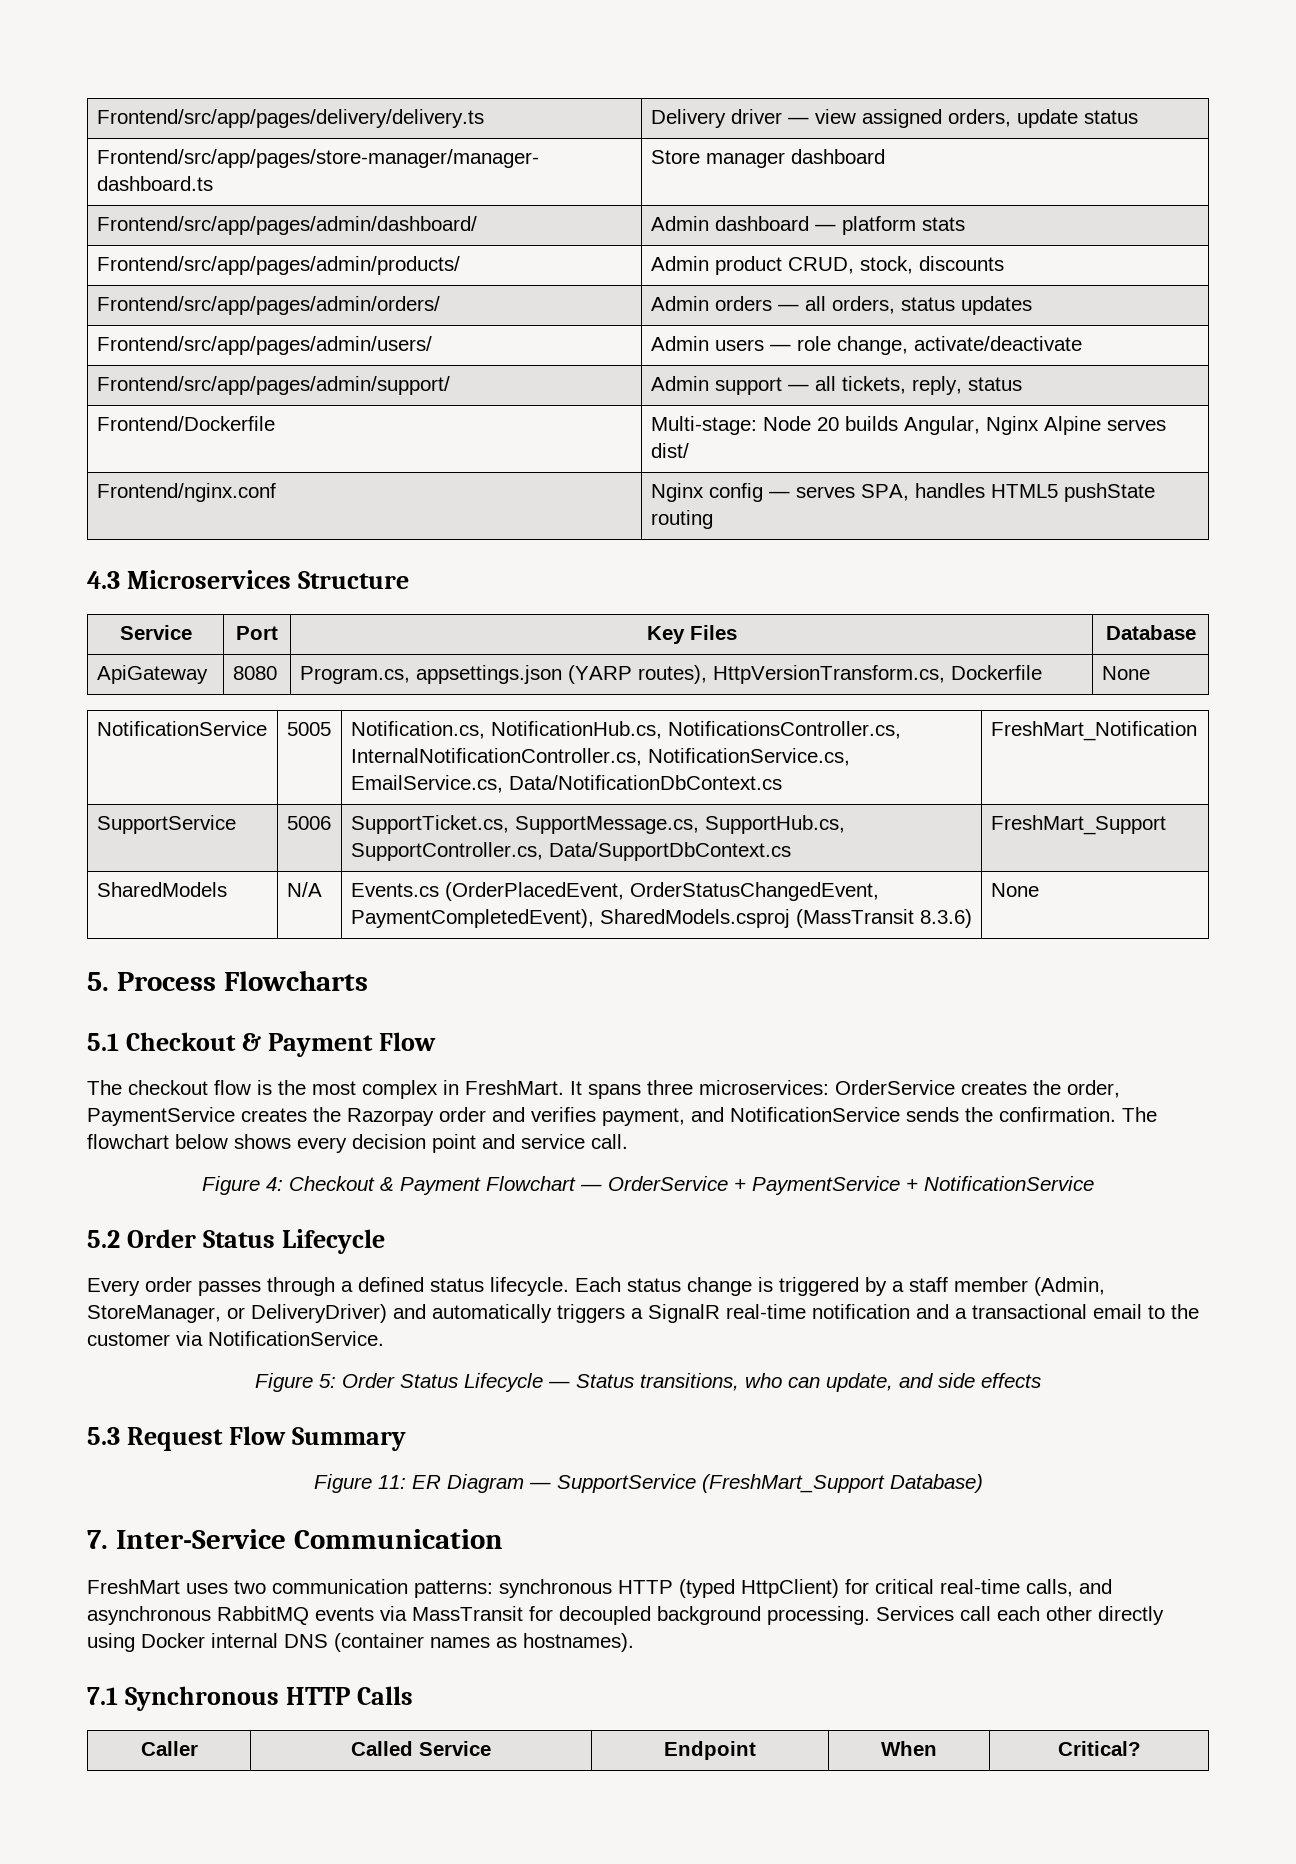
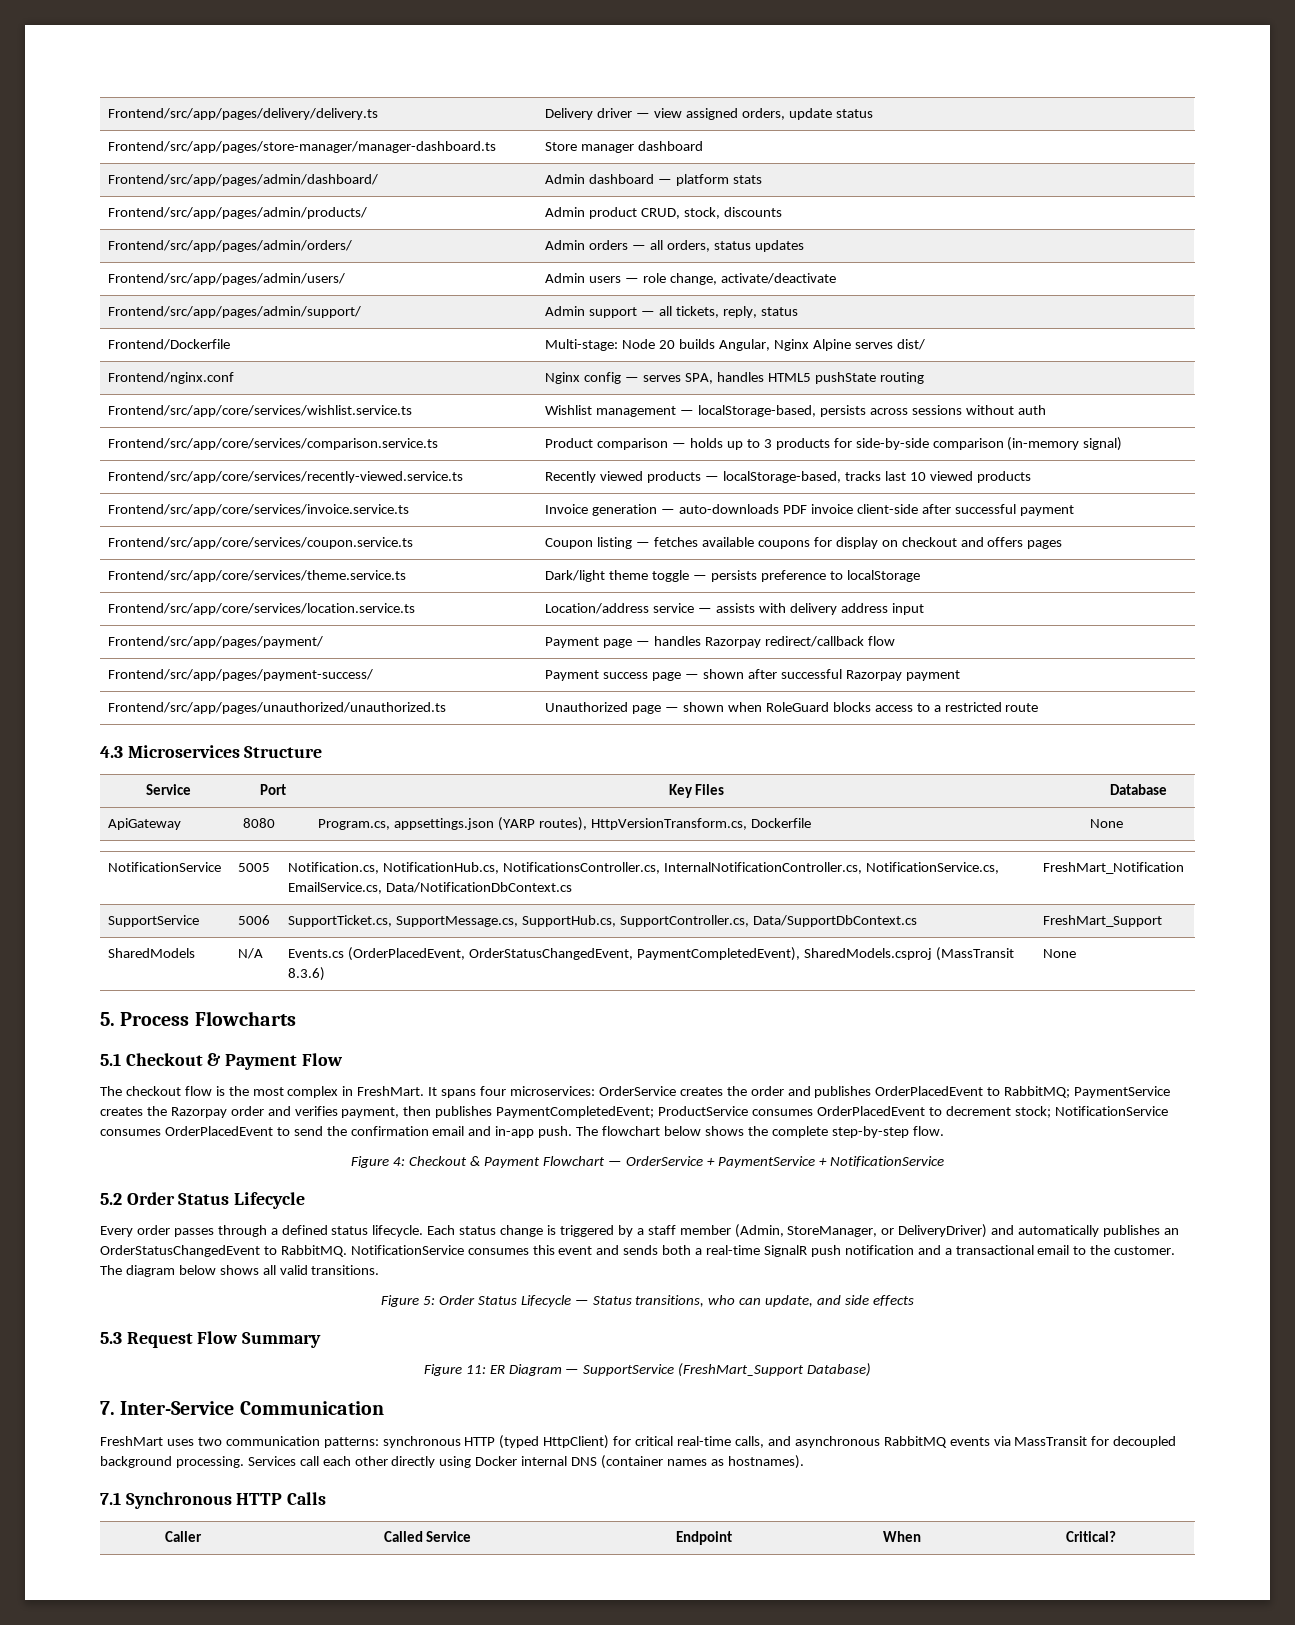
+ Frontend/src/app/core/services/wishlist.service.ts | Wishlist management — localStorage-based, persists across sessions without auth
+ Frontend/src/app/core/services/comparison.service.ts | Product comparison — holds up to 3 products for side-by-side comparison (in-memory signal)
+ Frontend/src/app/core/services/recently-viewed.service.ts | Recently viewed products — localStorage-based, tracks last 10 viewed products
+ Frontend/src/app/core/services/invoice.service.ts | Invoice generation — auto-downloads PDF invoice client-side after successful payment
+ Frontend/src/app/core/services/coupon.service.ts | Coupon listing — fetches available coupons for display on checkout and offers pages
+ Frontend/src/app/core/services/theme.service.ts | Dark/light theme toggle — persists preference to localStorage
+ Frontend/src/app/core/services/location.service.ts | Location/address service — assists with delivery address input
+ Frontend/src/app/pages/payment/ | Payment page — handles Razorpay redirect/callback flow
+ Frontend/src/app/pages/payment-success/ | Payment success page — shown after successful Razorpay payment
+ Frontend/src/app/pages/unauthorized/unauthorized.ts | Unauthorized page — shown when RoleGuard blocks access to a restricted route
- It spans three microservices: OrderService creates the order, PaymentService creates the Razorpay order and verifies payment, and NotificationService sends the confirmation. The flowchart below shows every decision point and service call.
+ It spans four microservices: OrderService creates the order and publishes OrderPlacedEvent to RabbitMQ; PaymentService creates the Razorpay order and verifies payment, then publishes PaymentCompletedEvent; ProductService consumes OrderPlacedEvent to decrement stock; NotificationService consumes OrderPlacedEvent to send the confirmation email and in-app push. The flowchart below shows the complete step-by-step flow.
- Each status change is triggered by a staff member (Admin, StoreManager, or DeliveryDriver) and automatically triggers a SignalR real-time notification and a transactional email to the customer via NotificationService.
+ Each status change is triggered by a staff member (Admin, StoreManager, or DeliveryDriver) and automatically publishes an OrderStatusChangedEvent to RabbitMQ. NotificationService consumes this event and sends both a real-time SignalR push notification and a transactional email to the customer. The diagram below shows all valid transitions.

